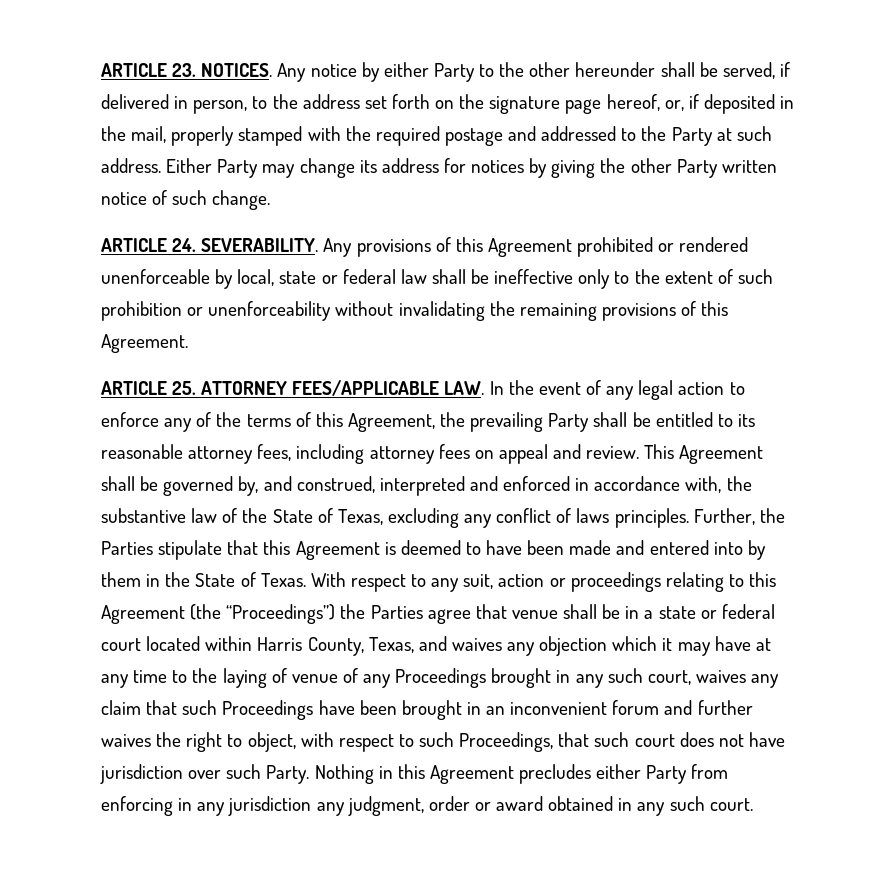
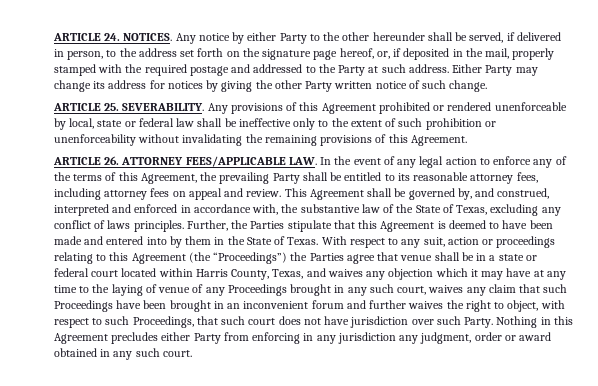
- ARTICLE 23. NOTICES.
+ ARTICLE 24. NOTICES.
- ARTICLE 24. SEVERABILITY.
+ ARTICLE 25. SEVERABILITY.
- ARTICLE 25. ATTORNEY FEES/APPLICABLE LAW. In the event of any legal action to enforce any of the terms of this Agreement, the prevailing Party shall be entitled to its reasonable attorney fees, including attorney fees on appeal and review.
+ ARTICLE 26. ATTORNEY FEES/APPLICABLE LAW. In the event of any legal action to enforce any of the terms of this Agreement, the prevailing Party shall be entitled to its reasonable attorney fees, including attorney fees on appeal and review.

